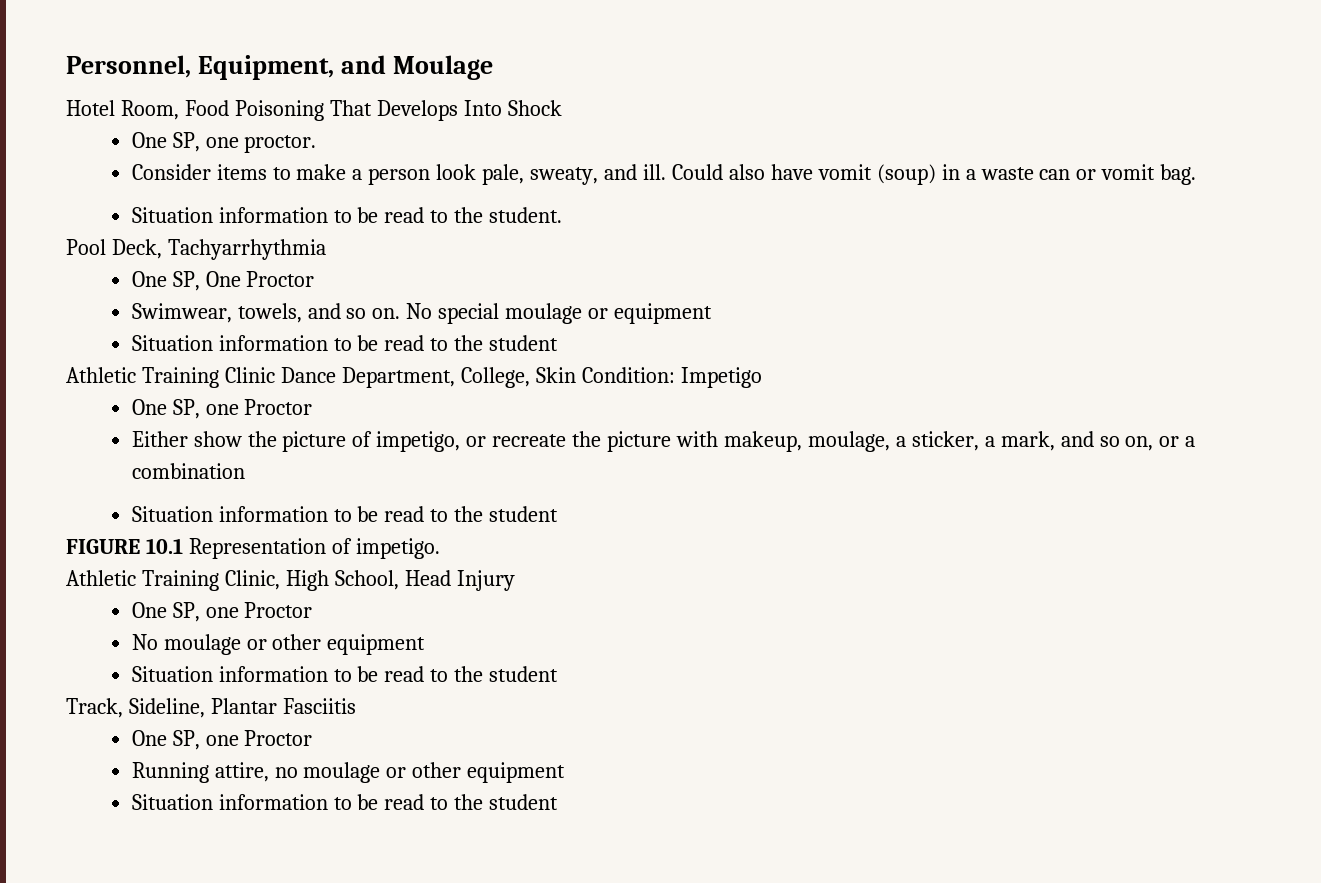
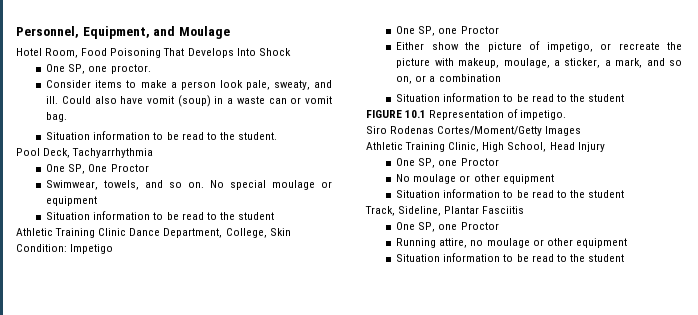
+ Siro Rodenas Cortes/Moment/Getty Images

